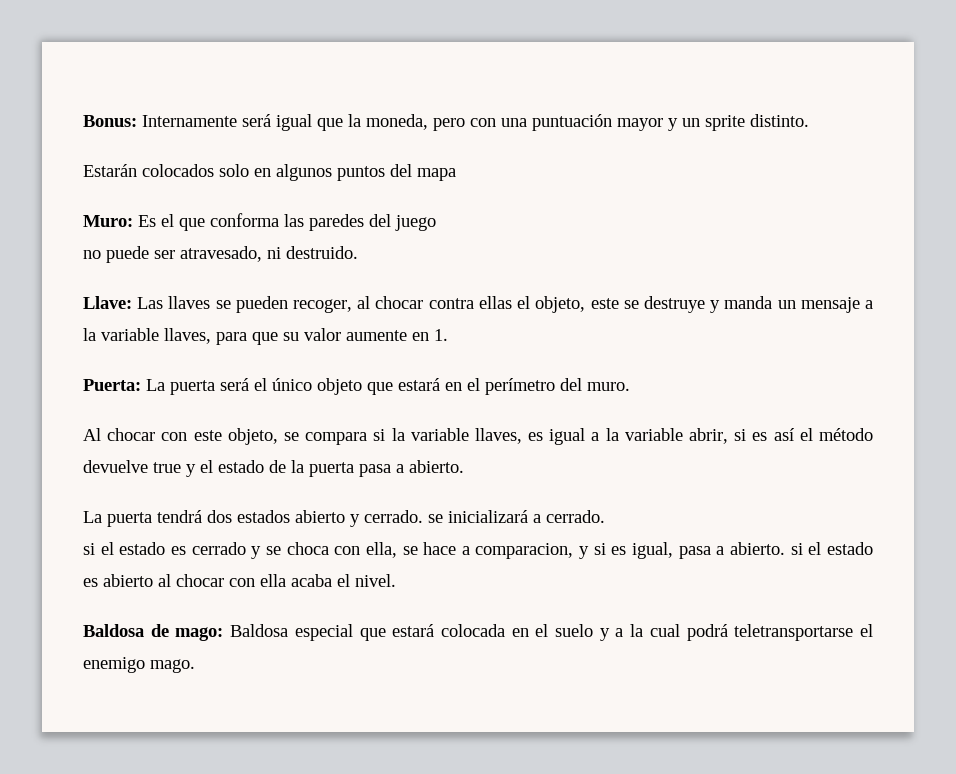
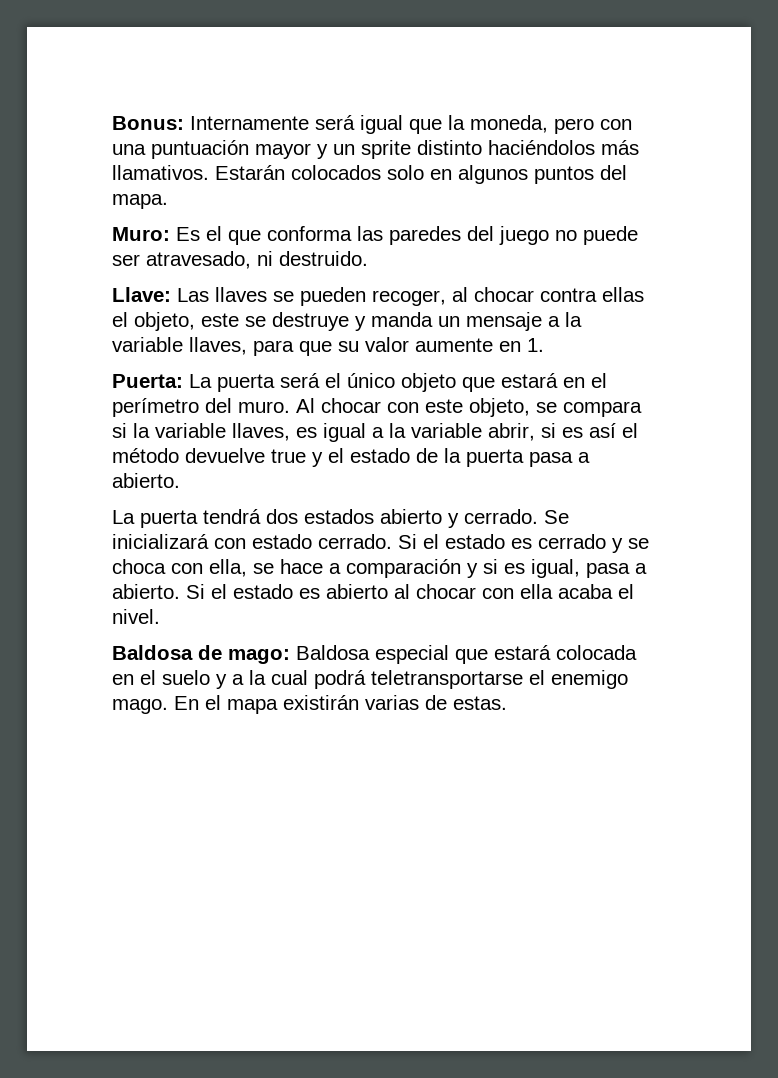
- Bonus: Internamente será igual que la moneda, pero con una puntuación mayor y un sprite distinto.
- Estarán colocados solo en algunos puntos del mapa
+ Bonus: Internamente será igual que la moneda, pero con una puntuación mayor y un sprite distinto haciéndolos más llamativos. Estarán colocados solo en algunos puntos del mapa.
- Muro: Es el que conforma las paredes del juego
- no puede ser atravesado, ni destruido.
+ Muro: Es el que conforma las paredes del juego no puede ser atravesado, ni destruido.
- Puerta: La puerta será el único objeto que estará en el perímetro del muro.
- Al chocar con este objeto, se compara si la variable llaves, es igual a la variable abrir, si es así el método devuelve true y el estado de la puerta pasa a abierto.
+ Puerta: La puerta será el único objeto que estará en el perímetro del muro. Al chocar con este objeto, se compara si la variable llaves, es igual a la variable abrir, si es así el método devuelve true y el estado de la puerta pasa a abierto.
- La puerta tendrá dos estados abierto y cerrado. se inicializará a cerrado.
- si el estado es cerrado y se choca con ella, se hace a comparacion, y si es igual, pasa a abierto. si el estado es abierto al chocar con ella acaba el nivel.
+ La puerta tendrá dos estados abierto y cerrado. Se inicializará con estado cerrado. Si el estado es cerrado y se choca con ella, se hace a comparación y si es igual, pasa a abierto. Si el estado es abierto al chocar con ella acaba el nivel.
+ En el mapa existirán varias de estas.

